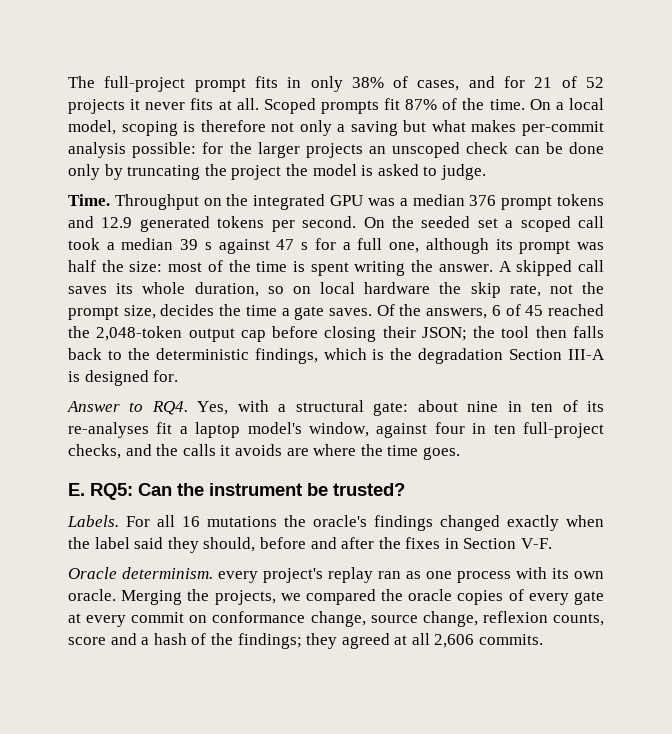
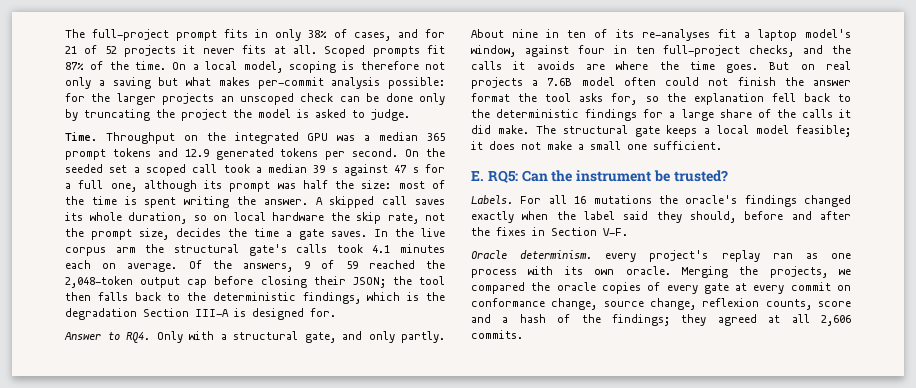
- Throughput on the integrated GPU was a median 376 prompt tokens and 12.9 generated tokens per second.
+ Throughput on the integrated GPU was a median 365 prompt tokens and 12.9 generated tokens per second.
- Of the answers, 6 of 45 reached the 2,048-token output cap before closing their JSON; the tool then falls back to the deterministic findings, which is the degradation Section III-A is designed for.
+ In the live corpus arm the structural gate's calls took 4.1 minutes each on average. Of the answers, 9 of 59 reached the 2,048-token output cap before closing their JSON; the tool then falls back to the deterministic findings, which is the degradation Section III-A is designed for.
- Answer to RQ4. Yes, with a structural gate: about nine in ten of its re-analyses fit a laptop model's window, against four in ten full-project checks, and the calls it avoids are where the time goes.
+ Answer to RQ4. Only with a structural gate, and only partly. About nine in ten of its re-analyses fit a laptop model's window, against four in ten full-project checks, and the calls it avoids are where the time goes. But on real projects a 7.6B model often could not finish the answer format the tool asks for, so the explanation fell back to the deterministic findings for a large share of the calls it did make. The structural gate keeps a local model feasible; it does not make a small one sufficient.

